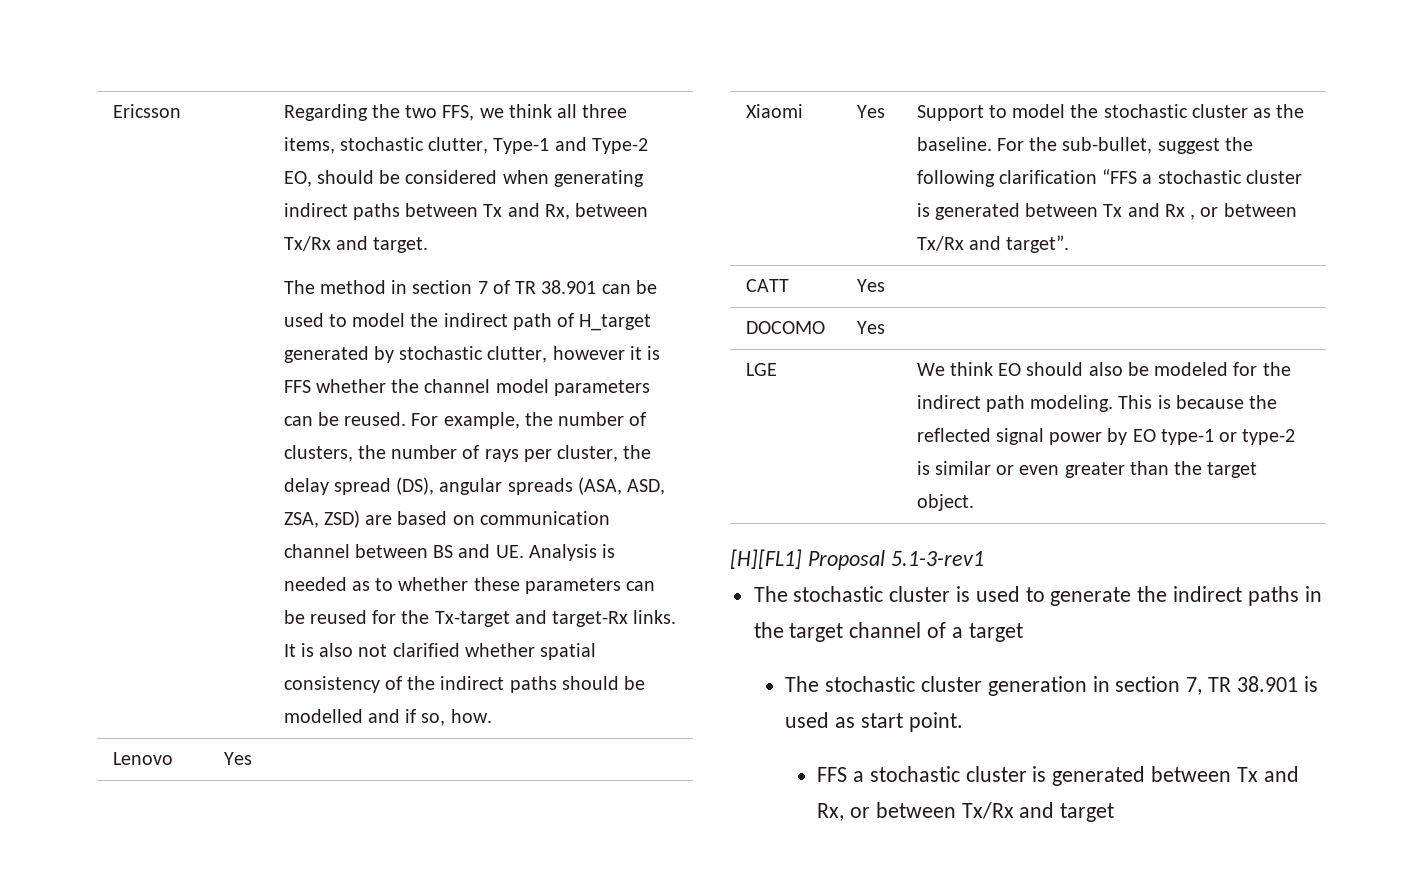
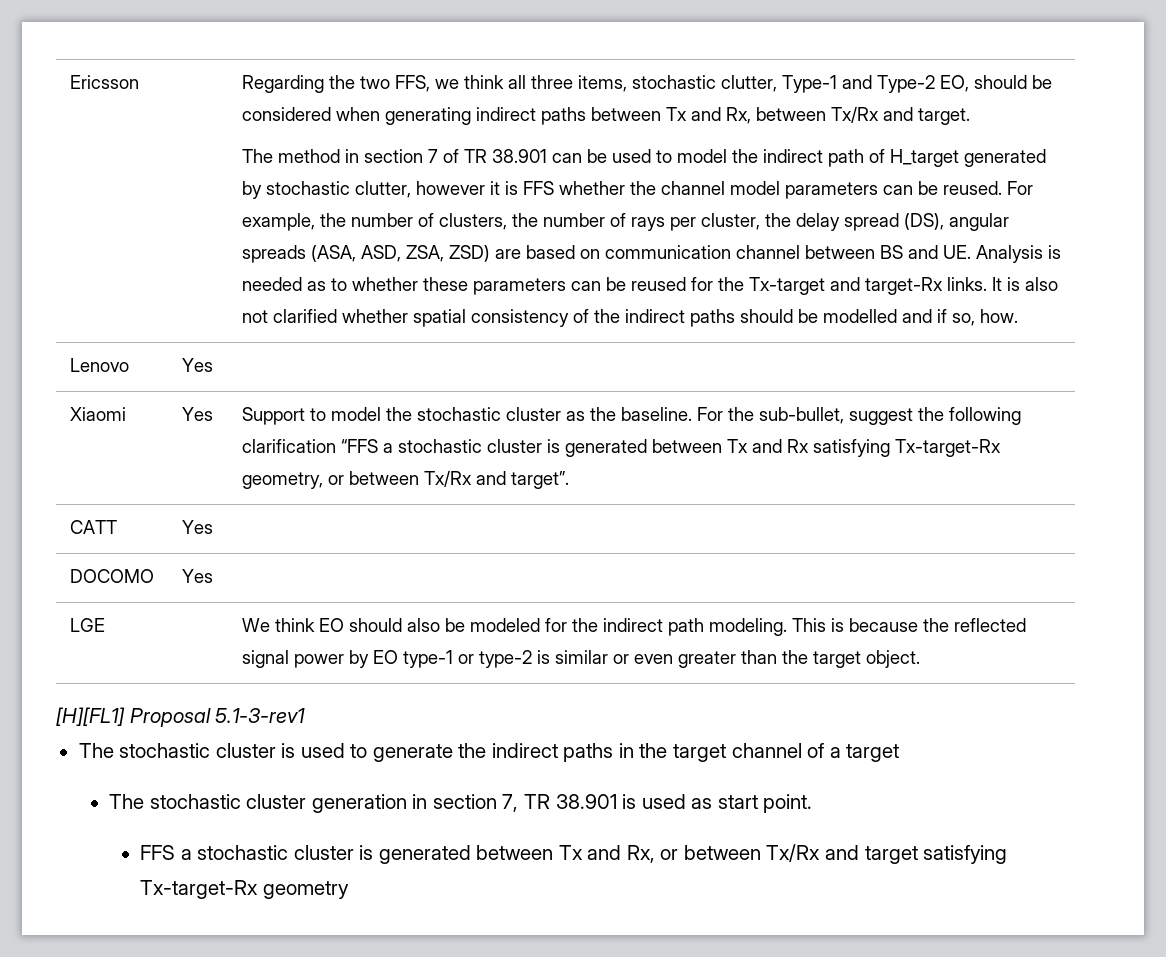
- Xiaomi | Yes | Support to model the stochastic cluster as the baseline. For the sub-bullet, suggest the following clarification “FFS a stochastic cluster is generated between Tx and Rx , or between Tx/Rx and target”.
+ Xiaomi | Yes | Support to model the stochastic cluster as the baseline. For the sub-bullet, suggest the following clarification “FFS a stochastic cluster is generated between Tx and Rx satisfying Tx-target-Rx geometry, or between Tx/Rx and target”.
- FFS a stochastic cluster is generated between Tx and Rx, or between Tx/Rx and target
+ FFS a stochastic cluster is generated between Tx and Rx, or between Tx/Rx and target satisfying Tx-target-Rx geometry

